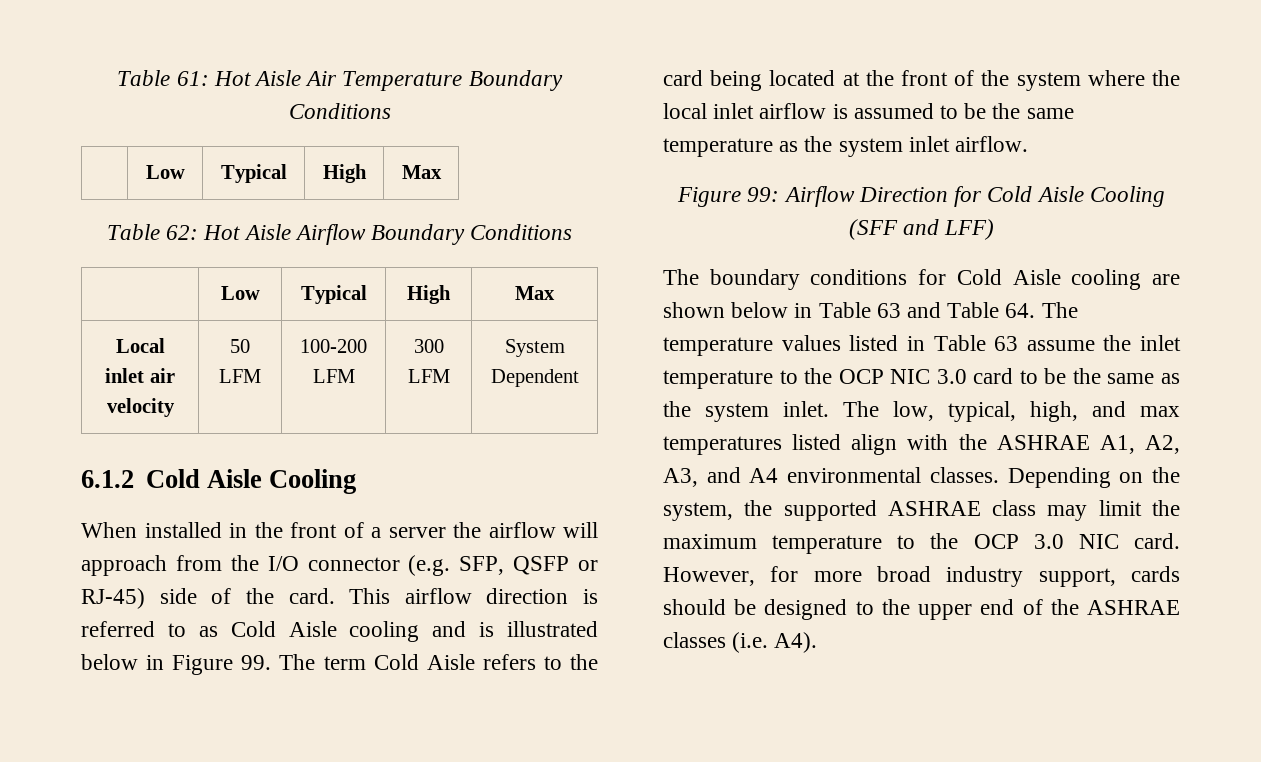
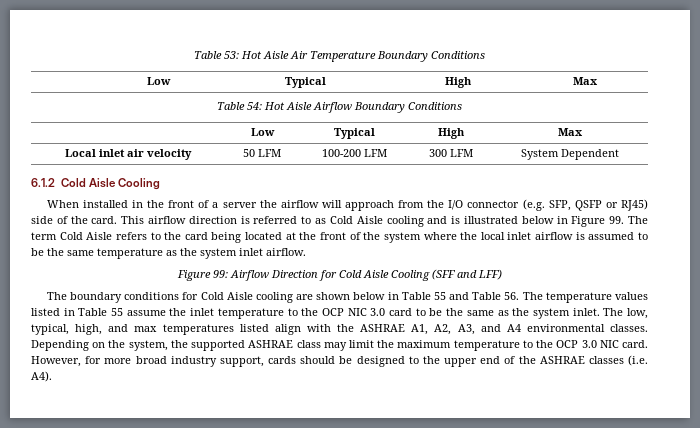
- Table 61: Hot Aisle Air Temperature Boundary Conditions
+ Table 53: Hot Aisle Air Temperature Boundary Conditions
- Table 62: Hot Aisle Airflow Boundary Conditions
+ Table 54: Hot Aisle Airflow Boundary Conditions
- When installed in the front of a server the airflow will approach from the I/O connector (e.g. SFP, QSFP or RJ-45) side of the card.
+ When installed in the front of a server the airflow will approach from the I/O connector (e.g. SFP, QSFP or RJ45) side of the card.
- The boundary conditions for Cold Aisle cooling are shown below in Table 63 and Table 64. The temperature values listed in Table 63 assume the inlet temperature to the OCP NIC 3.0 card to be the same as the system inlet.
+ The boundary conditions for Cold Aisle cooling are shown below in Table 55 and Table 56. The temperature values listed in Table 55 assume the inlet temperature to the OCP NIC 3.0 card to be the same as the system inlet.

